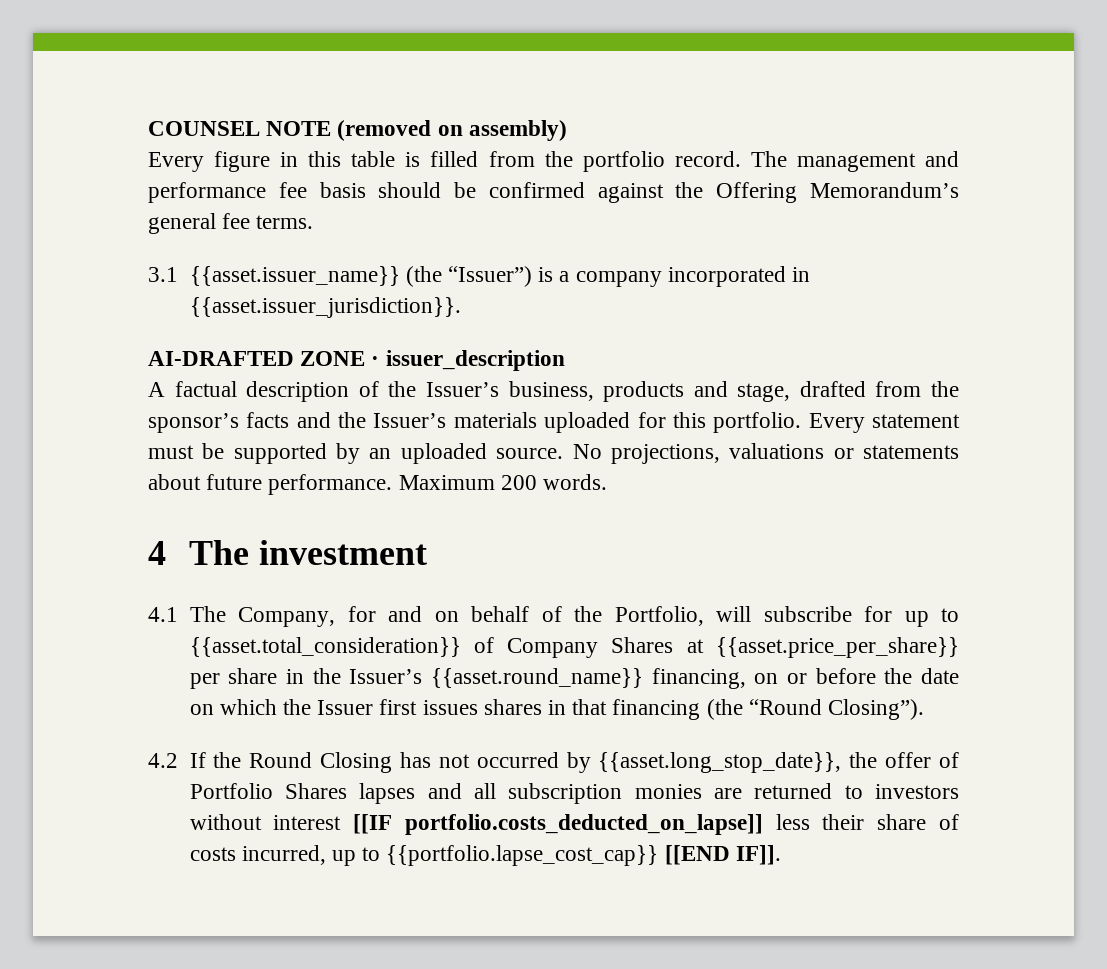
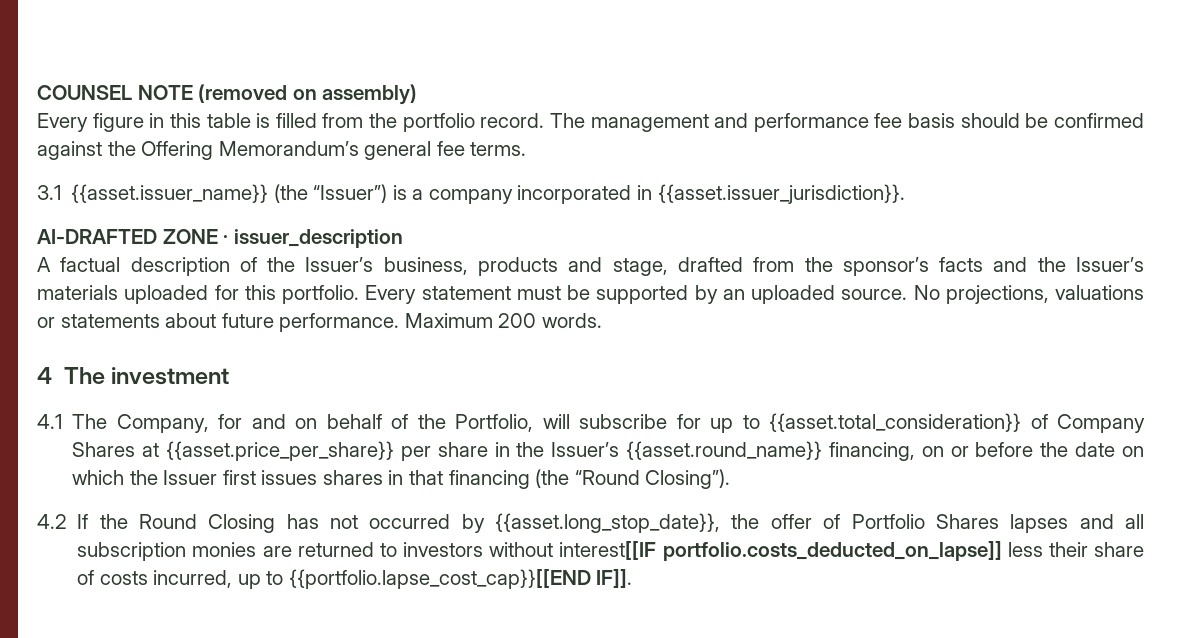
- 4.2 If the Round Closing has not occurred by {{asset.long_stop_date}}, the offer of Portfolio Shares lapses and all subscription monies are returned to investors without interest [[IF portfolio.costs_deducted_on_lapse]] less their share of costs incurred, up to {{portfolio.lapse_cost_cap}} [[END IF]].
+ 4.2 If the Round Closing has not occurred by {{asset.long_stop_date}}, the offer of Portfolio Shares lapses and all subscription monies are returned to investors without interest[[IF portfolio.costs_deducted_on_lapse]] less their share of costs incurred, up to {{portfolio.lapse_cost_cap}}[[END IF]].

